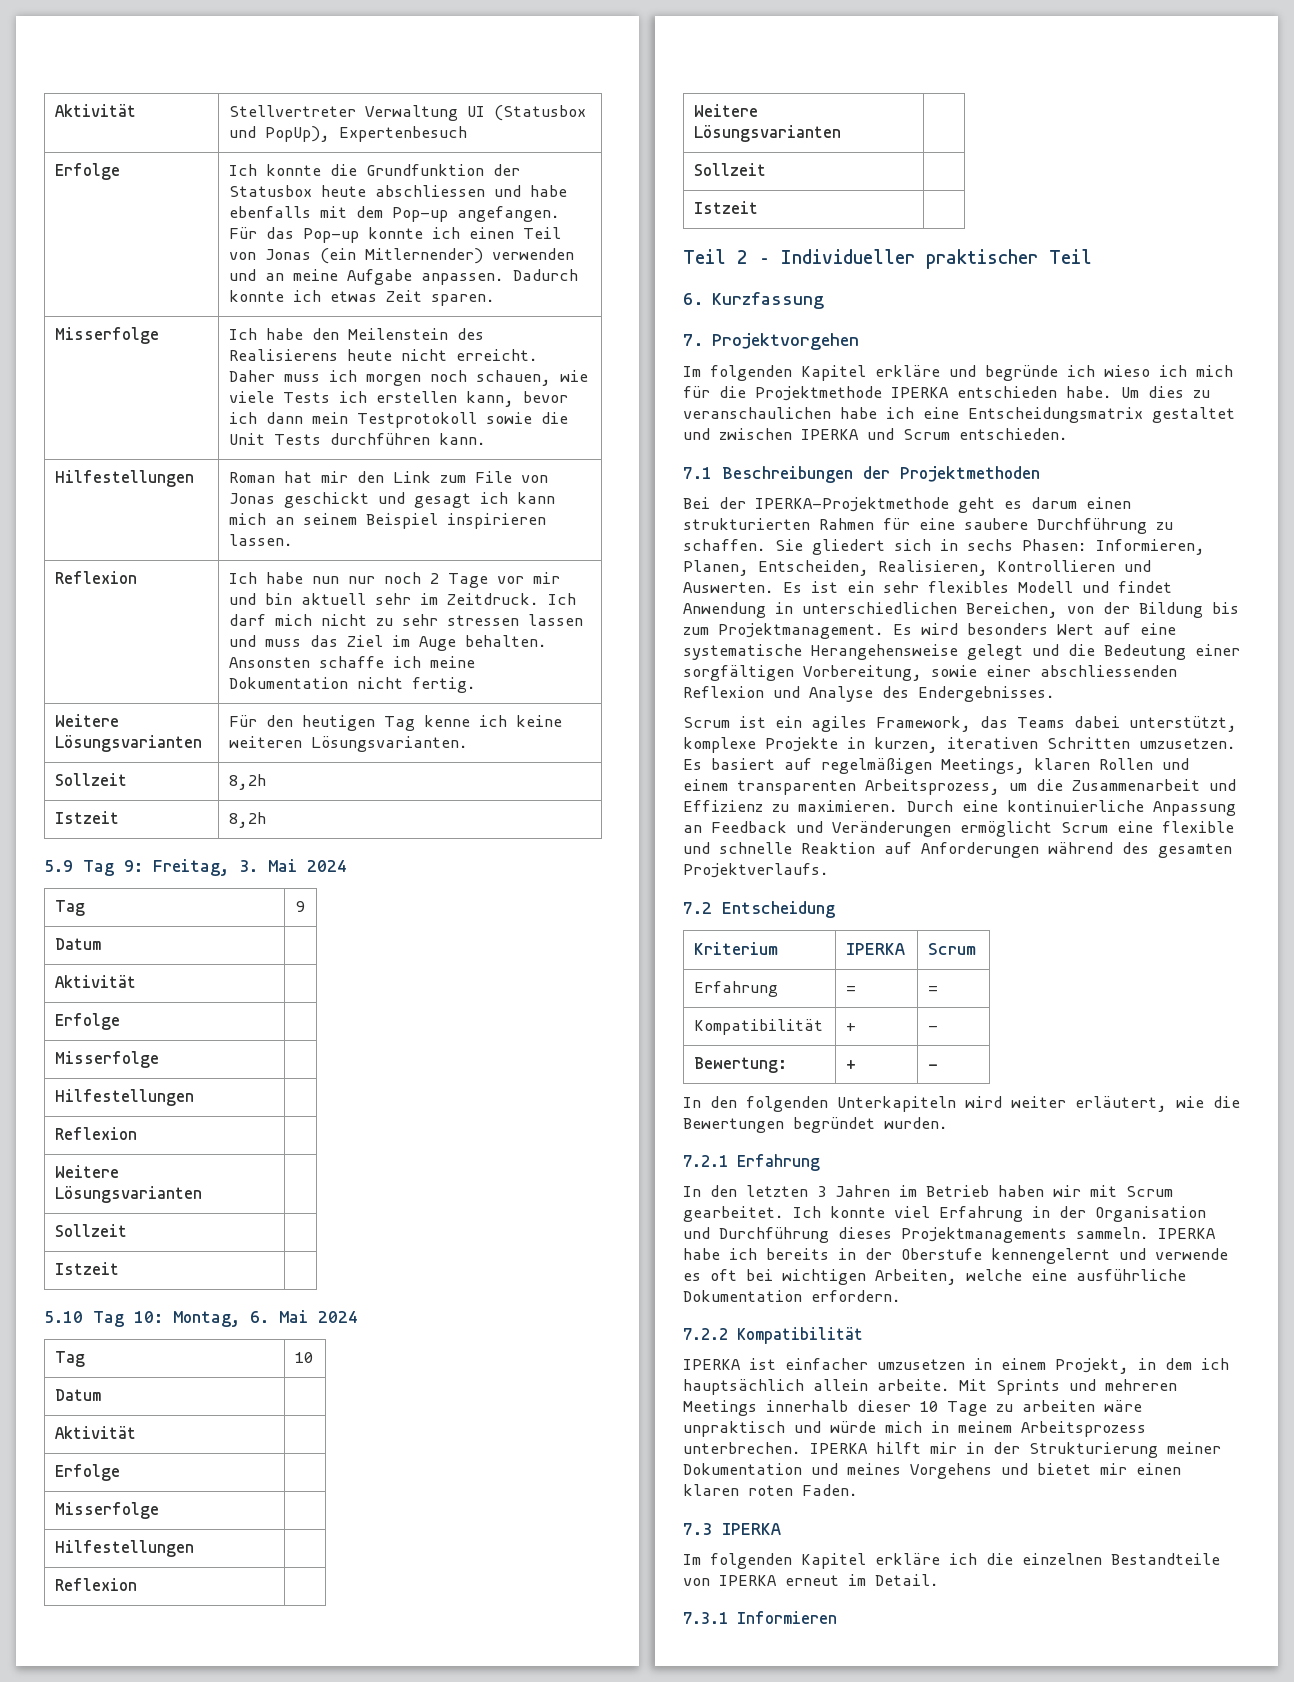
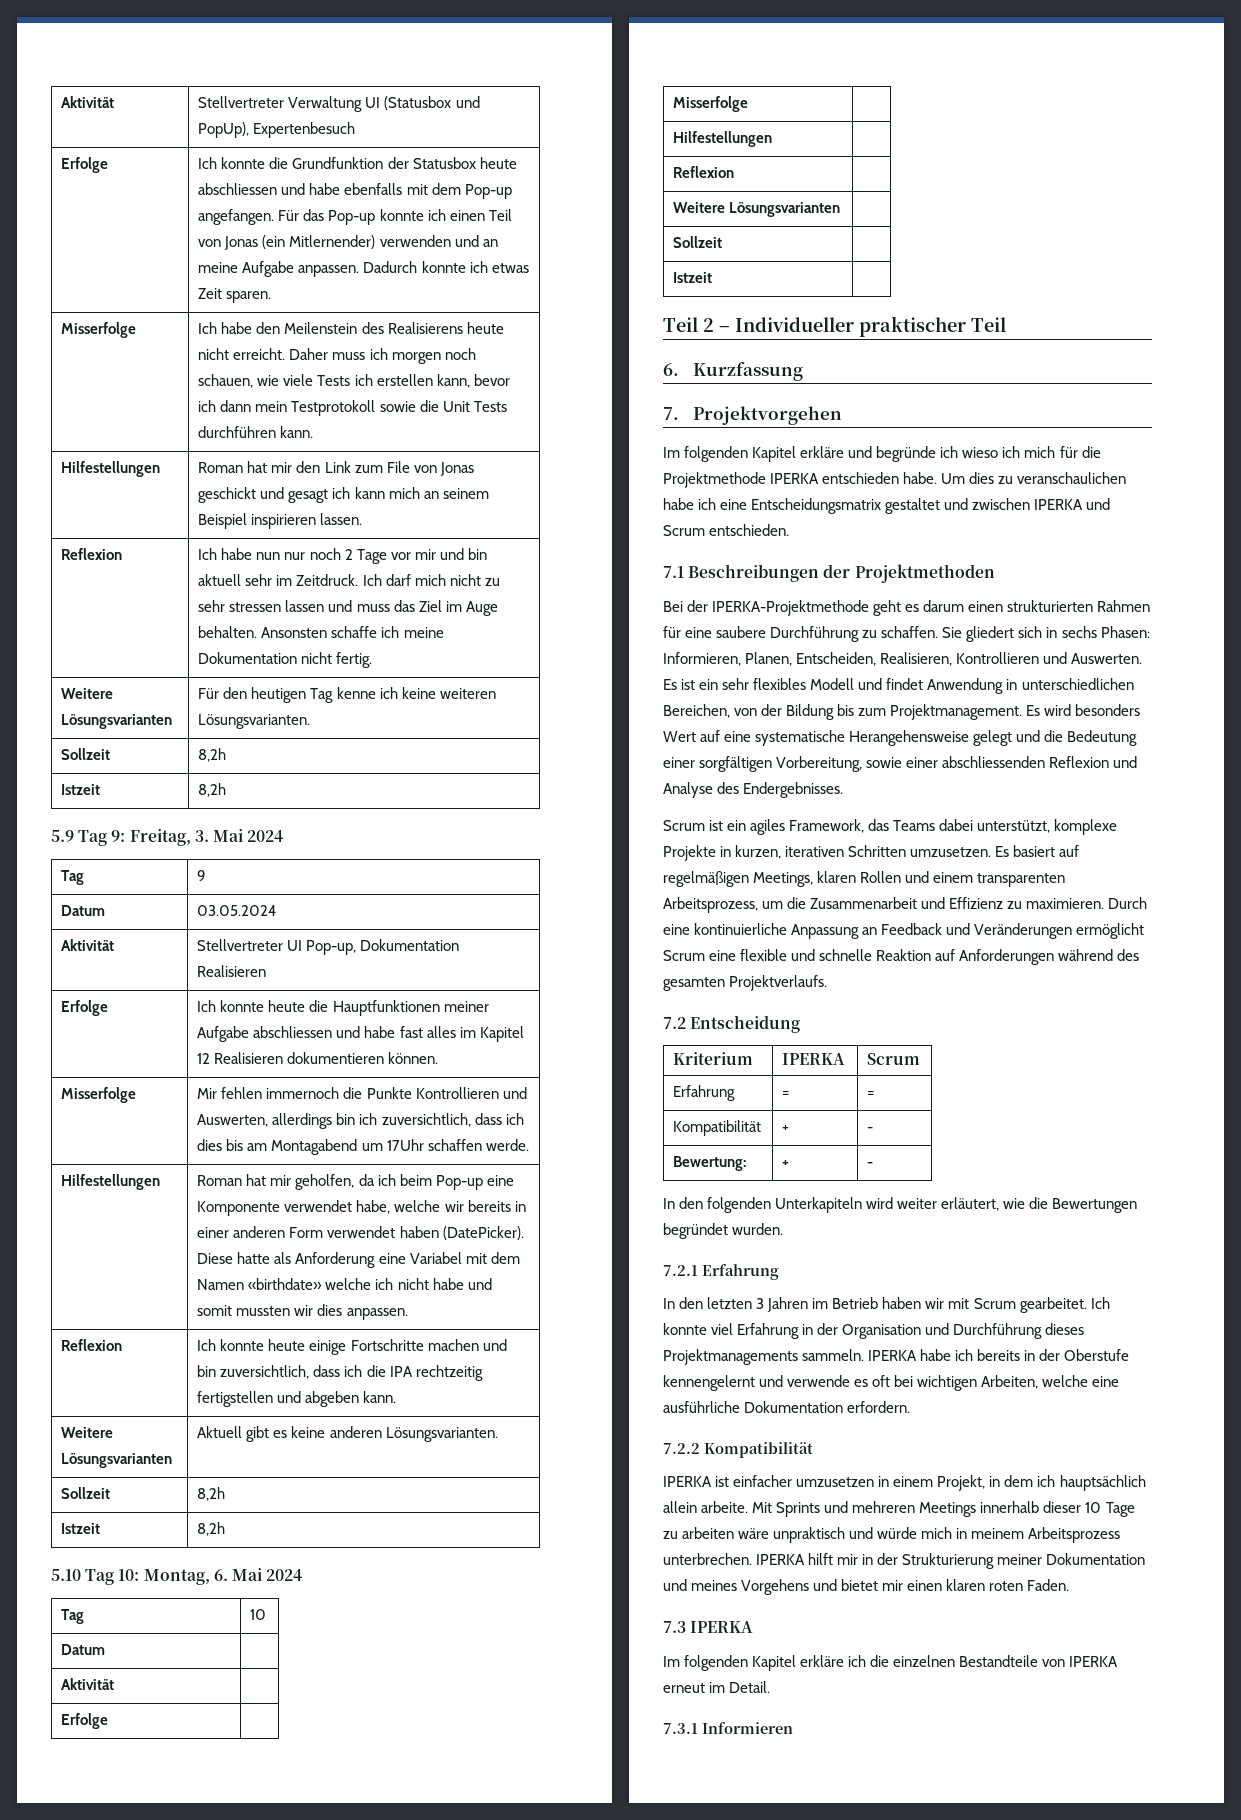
  Tag | 9
- Datum |
- Aktivität |
- Erfolge |
- Misserfolge |
- Hilfestellungen |
- Reflexion |
- Weitere Lösungsvarianten |
- Sollzeit |
- Istzeit |
+ Datum | 03.05.2024
+ Aktivität | Stellvertreter UI Pop-up, Dokumentation Realisieren
+ Erfolge | Ich konnte heute die Hauptfunktionen meiner Aufgabe abschliessen und habe fast alles im Kapitel 12 Realisieren dokumentieren können.
+ Misserfolge | Mir fehlen immernoch die Punkte Kontrollieren und Auswerten, allerdings bin ich zuversichtlich, dass ich dies bis am Montagabend um 17Uhr schaffen werde.
+ Hilfestellungen | Roman hat mir geholfen, da ich beim Pop-up eine Komponente verwendet habe, welche wir bereits in einer anderen Form verwendet haben (DatePicker). Diese hatte als Anforderung eine Variabel mit dem Namen «birthdate» welche ich nicht habe und somit mussten wir dies anpassen.
+ Reflexion | Ich konnte heute einige Fortschritte machen und bin zuversichtlich, dass ich die IPA rechtzeitig fertigstellen und abgeben kann.
+ Weitere Lösungsvarianten | Aktuell gibt es keine anderen Lösungsvarianten.
+ Sollzeit | 8,2h
+ Istzeit | 8,2h

